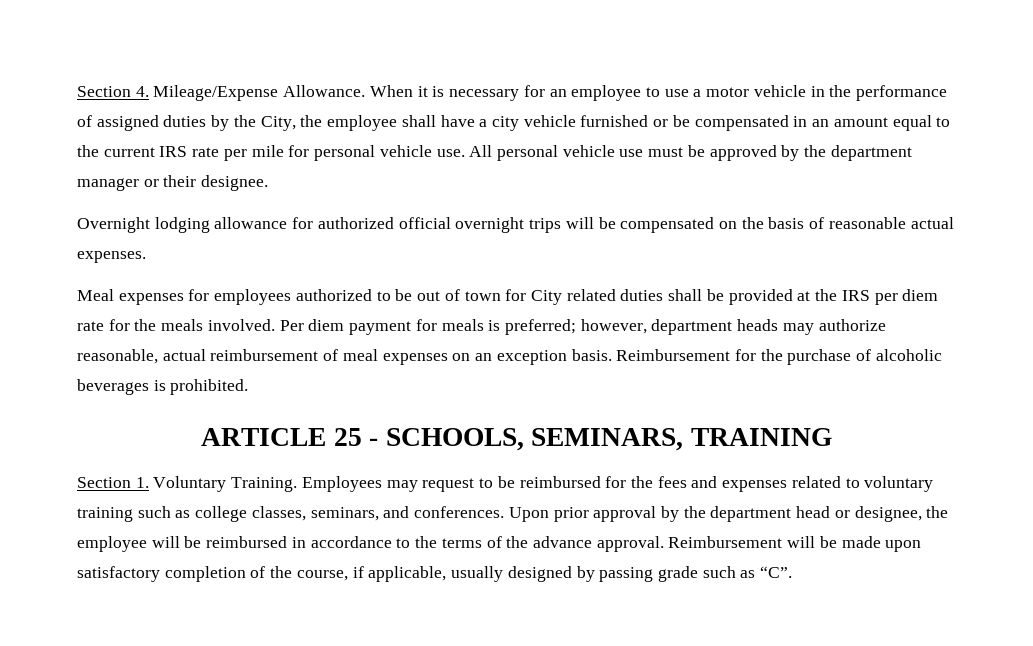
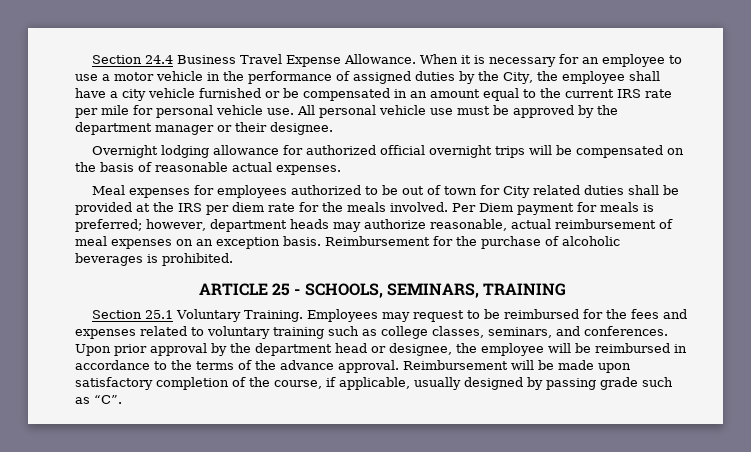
- Section 4. Mileage/Expense Allowance.
+ Section 24.4 Business Travel Expense Allowance.
- Per diem payment for meals is preferred; however, department heads may authorize reasonable, actual reimbursement of meal expenses on an exception basis.
+ Per Diem payment for meals is preferred; however, department heads may authorize reasonable, actual reimbursement of meal expenses on an exception basis.
- Section 1. Voluntary Training.
+ Section 25.1 Voluntary Training.

